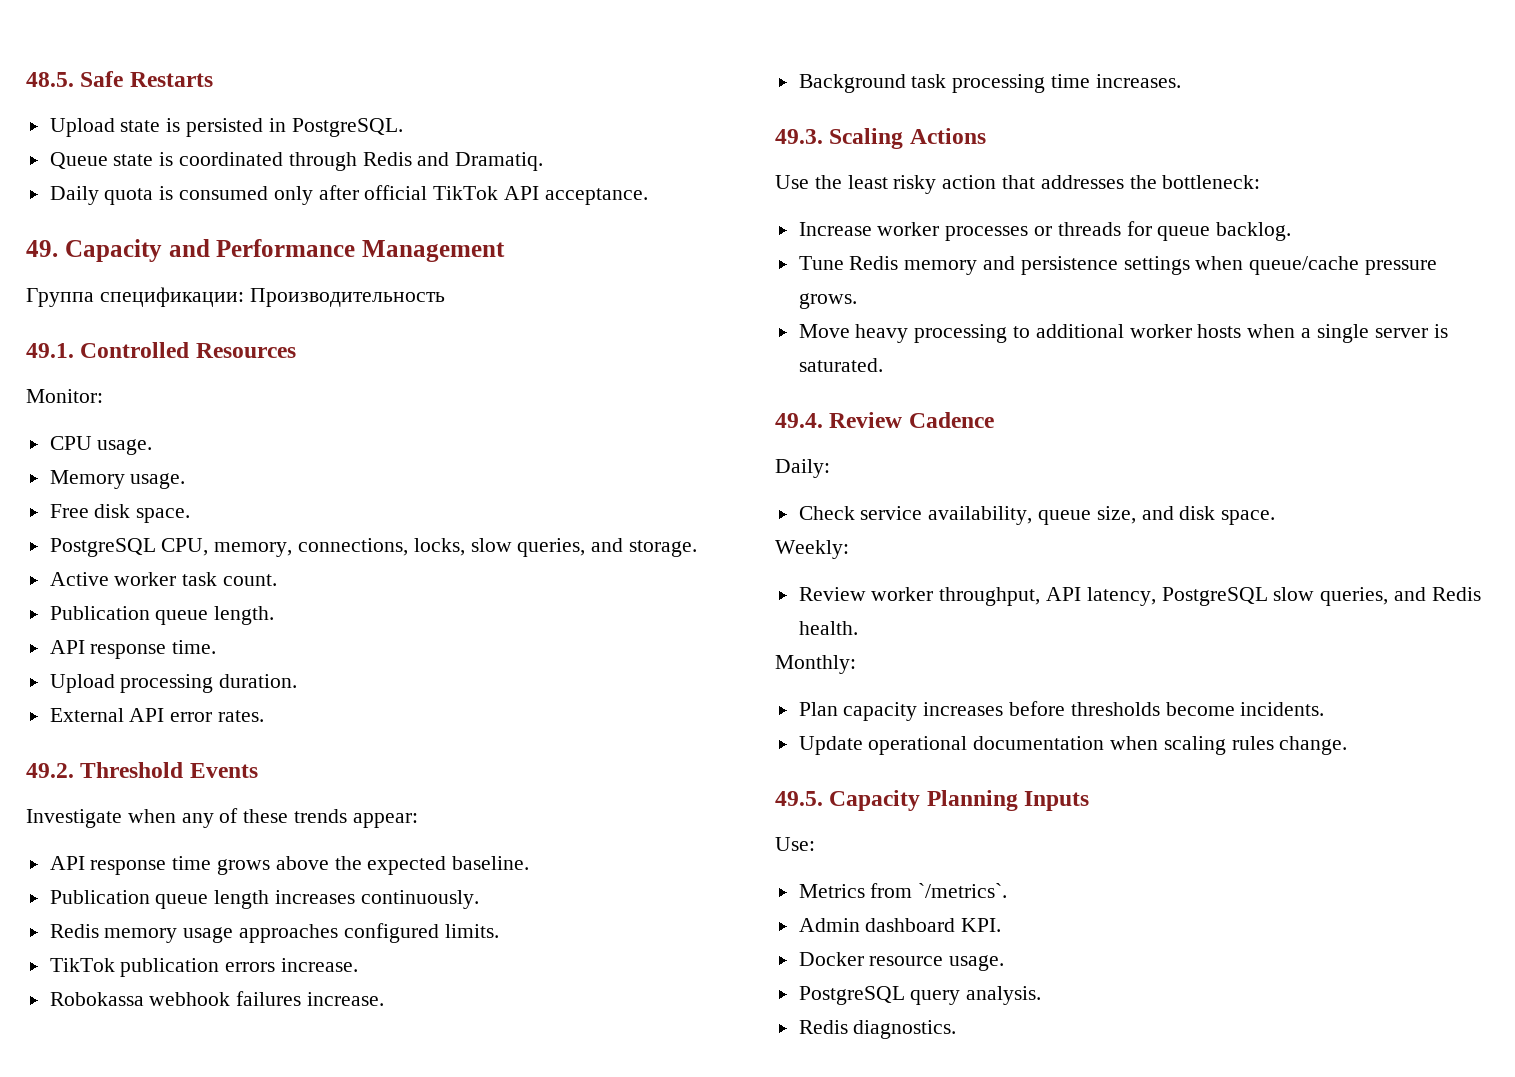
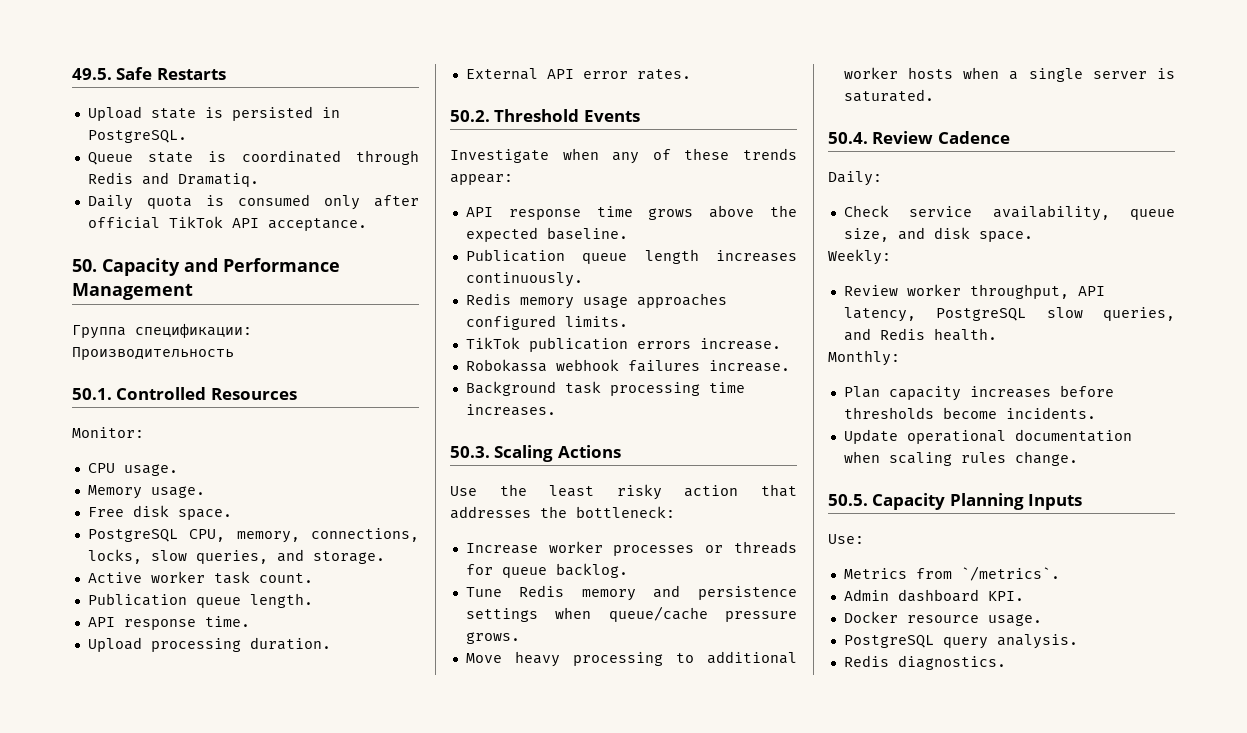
- 48.5. Safe Restarts
+ 49.5. Safe Restarts
- 49. Capacity and Performance Management
+ 50. Capacity and Performance Management
- 49.1. Controlled Resources
+ 50.1. Controlled Resources
- 49.2. Threshold Events
+ 50.2. Threshold Events
- 49.3. Scaling Actions
+ 50.3. Scaling Actions
- 49.4. Review Cadence
+ 50.4. Review Cadence
- 49.5. Capacity Planning Inputs
+ 50.5. Capacity Planning Inputs

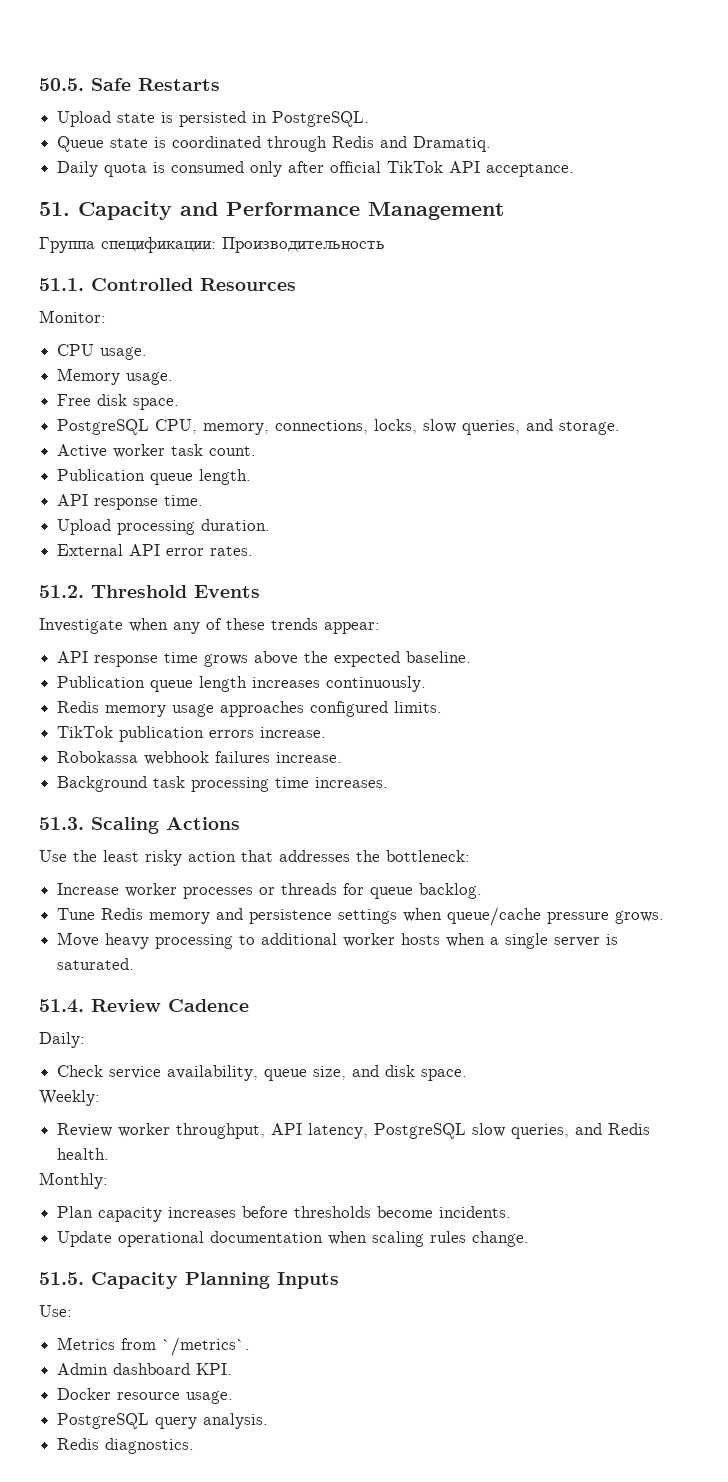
- 49.5. Safe Restarts
+ 50.5. Safe Restarts
- 50. Capacity and Performance Management
+ 51. Capacity and Performance Management
- 50.1. Controlled Resources
+ 51.1. Controlled Resources
- 50.2. Threshold Events
+ 51.2. Threshold Events
- 50.3. Scaling Actions
+ 51.3. Scaling Actions
- 50.4. Review Cadence
+ 51.4. Review Cadence
- 50.5. Capacity Planning Inputs
+ 51.5. Capacity Planning Inputs

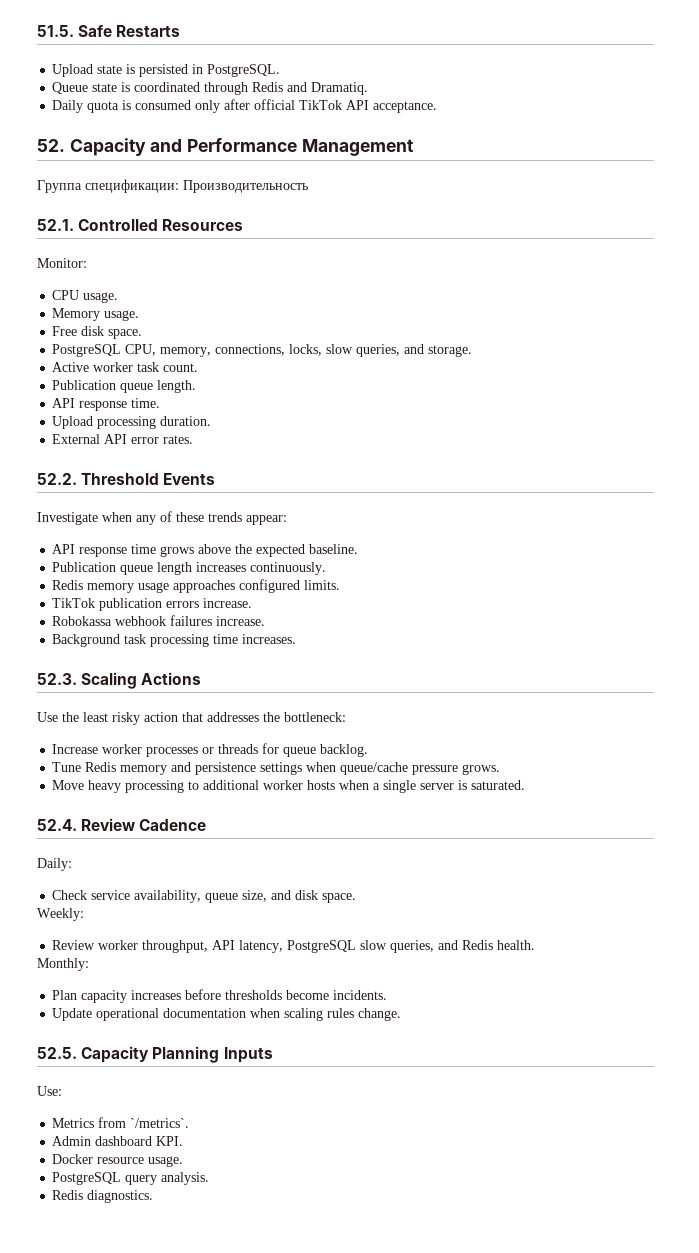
- 50.5. Safe Restarts
+ 51.5. Safe Restarts
- 51. Capacity and Performance Management
+ 52. Capacity and Performance Management
- 51.1. Controlled Resources
+ 52.1. Controlled Resources
- 51.2. Threshold Events
+ 52.2. Threshold Events
- 51.3. Scaling Actions
+ 52.3. Scaling Actions
- 51.4. Review Cadence
+ 52.4. Review Cadence
- 51.5. Capacity Planning Inputs
+ 52.5. Capacity Planning Inputs

